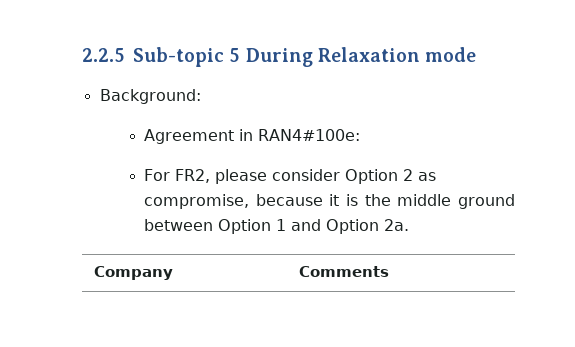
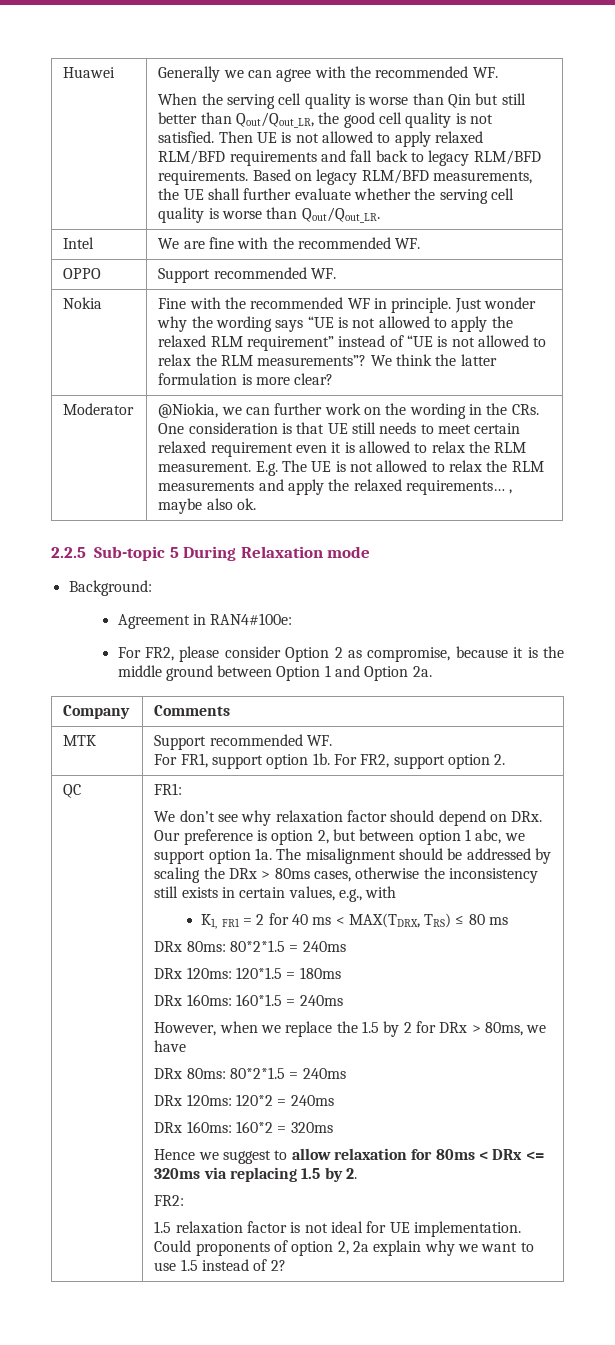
+ Huawei | Generally we can agree with the recommended WF.
+ When the serving cell quality is worse than Qin but still better than Qout/Qout_LR, the good cell quality is not satisfied. Then UE is not allowed to apply relaxed RLM/BFD requirements and fall back to legacy RLM/BFD requirements. Based on legacy RLM/BFD measurements, the UE shall further evaluate whether the serving cell quality is worse than Qout/Qout_LR.
+ Intel | We are fine with the recommended WF.
+ OPPO | Support recommended WF.
+ Nokia | Fine with the recommended WF in principle. Just wonder why the wording says “UE is not allowed to apply the relaxed RLM requirement” instead of “UE is not allowed to relax the RLM measurements”? We think the latter formulation is more clear?
+ Moderator | @Niokia, we can further work on the wording in the CRs. One consideration is that UE still needs to meet certain relaxed requirement even it is allowed to relax the RLM measurement. E.g. The UE is not allowed to relax the RLM measurements and apply the relaxed requirements… , maybe also ok.
+ MTK | Support recommended WF.
+ For FR1, support option 1b. For FR2, support option 2.
+ QC | FR1:
+ We don’t see why relaxation factor should depend on DRx. Our preference is option 2, but between option 1 abc, we support option 1a. The misalignment should be addressed by scaling the DRx > 80ms cases, otherwise the inconsistency still exists in certain values, e.g., with
+ K1, FR1 = 2 for 40 ms < MAX(TDRX, TRS) ≤ 80 ms
+ DRx 80ms: 80*2*1.5 = 240ms
+ DRx 120ms: 120*1.5 = 180ms
+ DRx 160ms: 160*1.5 = 240ms
+ However, when we replace the 1.5 by 2 for DRx > 80ms, we have
+ DRx 80ms: 80*2*1.5 = 240ms
+ DRx 120ms: 120*2 = 240ms
+ DRx 160ms: 160*2 = 320ms
+ Hence we suggest to allow relaxation for 80ms < DRx <= 320ms via replacing 1.5 by 2.
+ FR2:
+ 1.5 relaxation factor is not ideal for UE implementation. Could proponents of option 2, 2a explain why we want to use 1.5 instead of 2?

